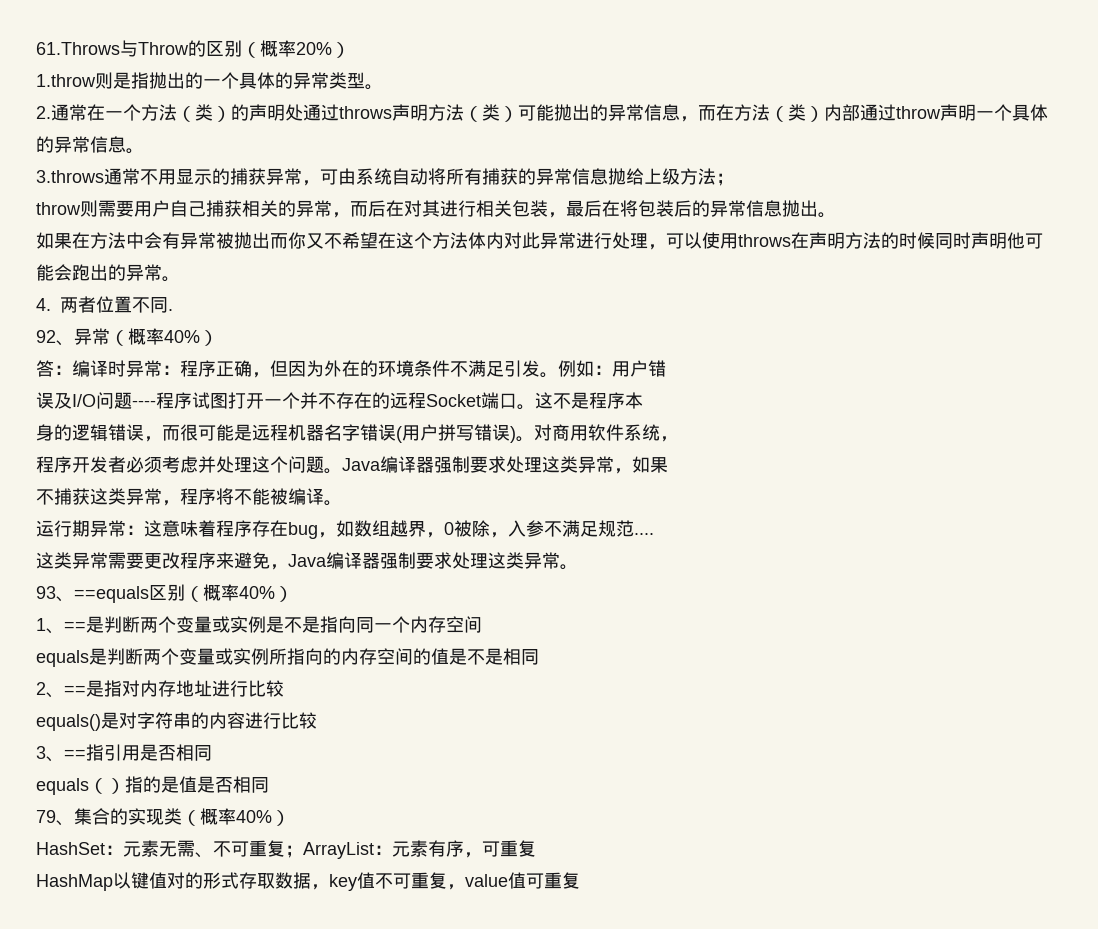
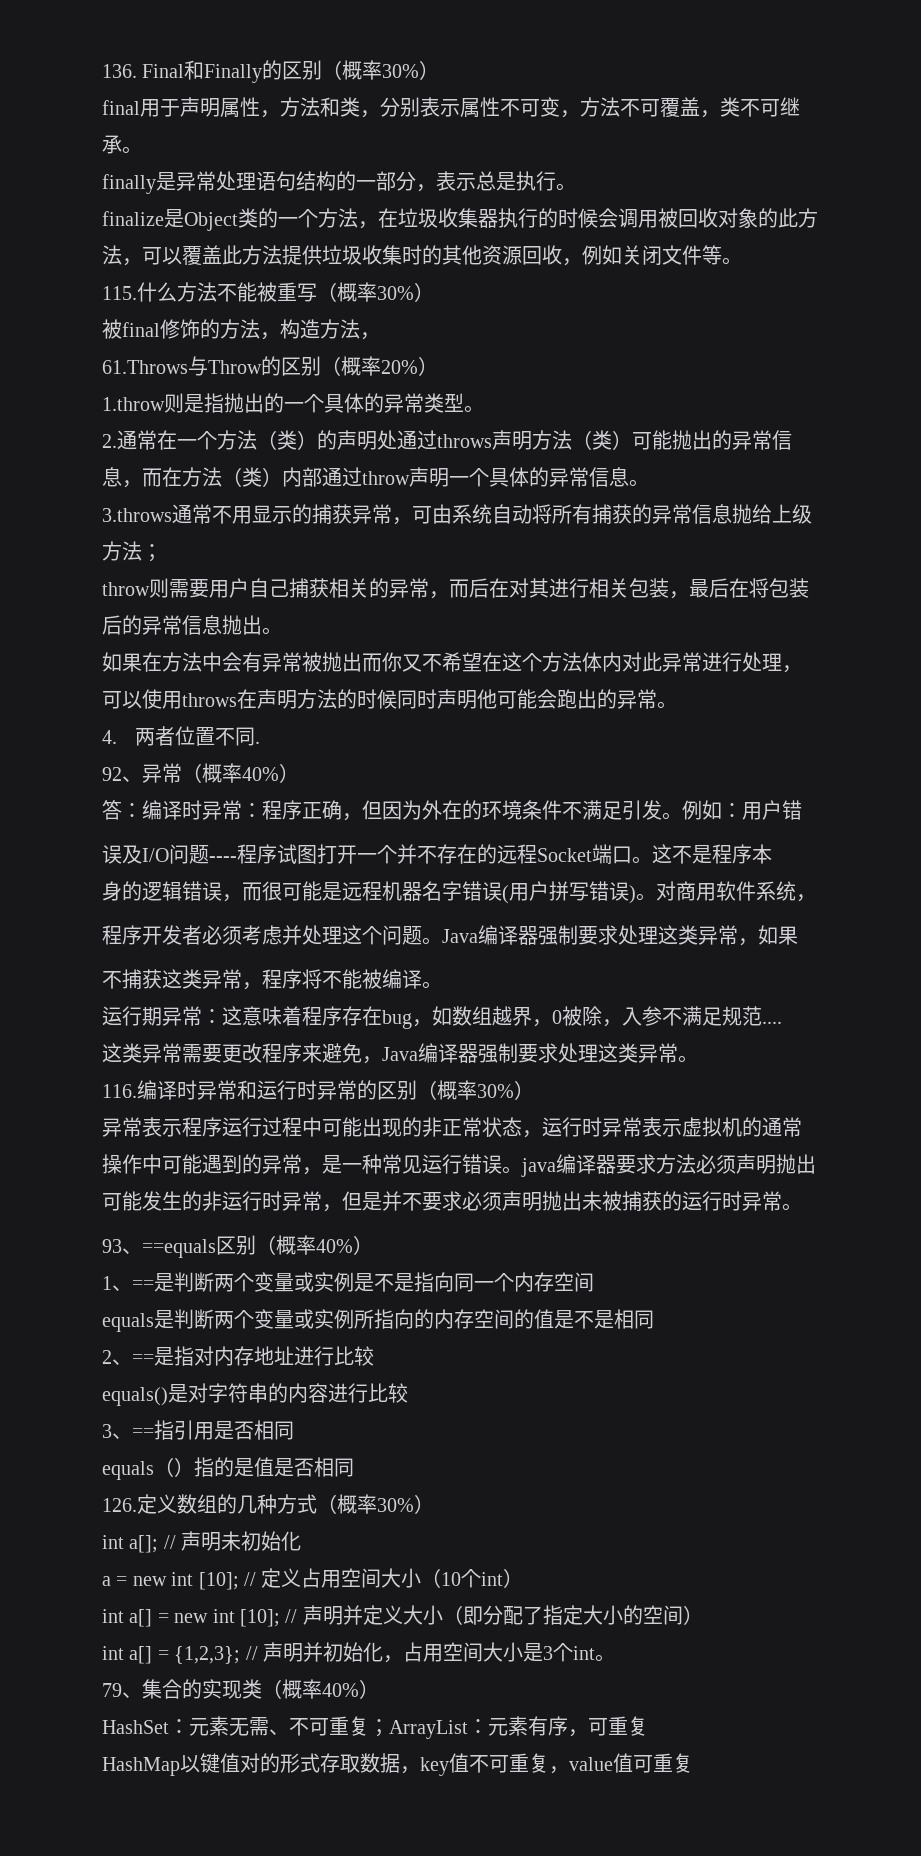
+ 136. Final和Finally的区别（概率30%）
+ final用于声明属性，方法和类，分别表示属性不可变，方法不可覆盖，类不可继承。
+ finally是异常处理语句结构的一部分，表示总是执行。
+ finalize是Object类的一个方法，在垃圾收集器执行的时候会调用被回收对象的此方法，可以覆盖此方法提供垃圾收集时的其他资源回收，例如关闭文件等。
+ 115.什么方法不能被重写（概率30%）
+ 被final修饰的方法，构造方法，
+ 116.编译时异常和运行时异常的区别（概率30%）
+ 异常表示程序运行过程中可能出现的非正常状态，运行时异常表示虚拟机的通常操作中可能遇到的异常，是一种常见运行错误。java编译器要求方法必须声明抛出可能发生的非运行时异常，但是并不要求必须声明抛出未被捕获的运行时异常。
+ 126.定义数组的几种方式（概率30%）
+ int a[]; // 声明未初始化
+ a = new int [10]; // 定义占用空间大小（10个int）
+ int a[] = new int [10]; // 声明并定义大小（即分配了指定大小的空间）
+ int a[] = {1,2,3}; // 声明并初始化，占用空间大小是3个int。

